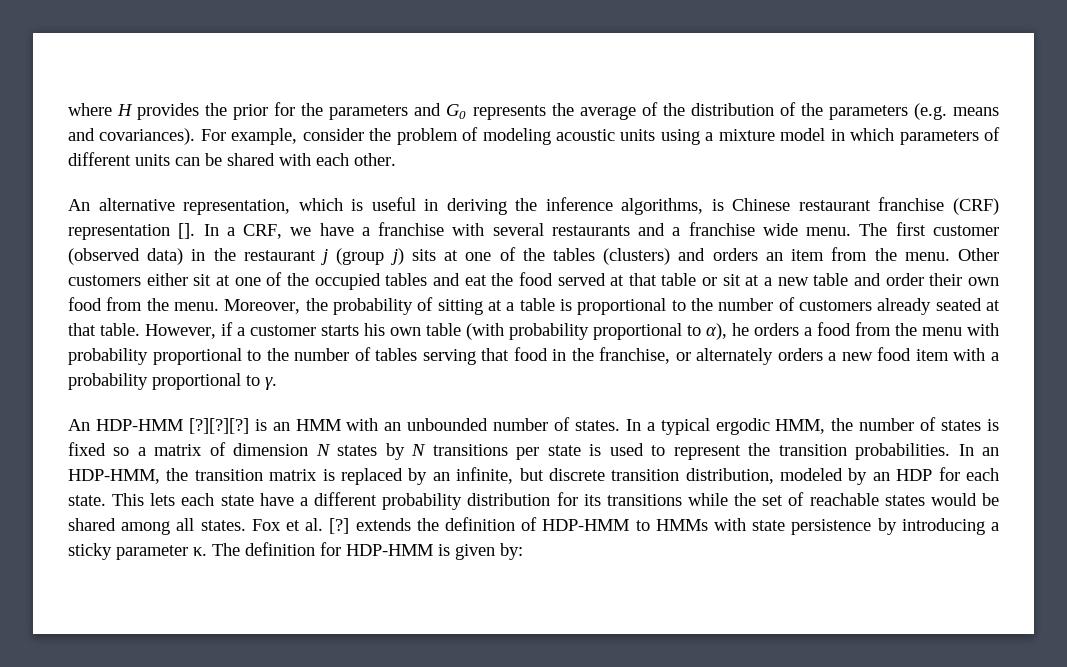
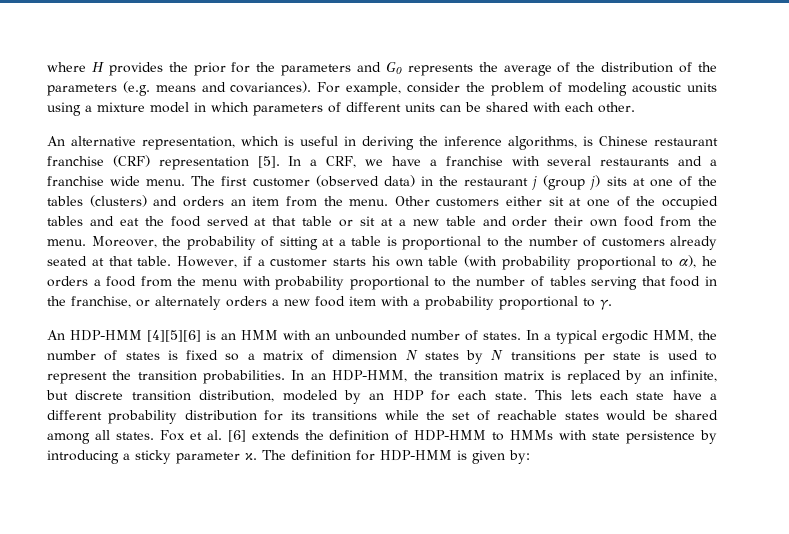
- An alternative representation, which is useful in deriving the inference algorithms, is Chinese restaurant franchise (CRF) representation [].
+ An alternative representation, which is useful in deriving the inference algorithms, is Chinese restaurant franchise (CRF) representation [5].
- An HDP-HMM [?][?][?] is an HMM with an unbounded number of states.
+ An HDP-HMM [4][5][6] is an HMM with an unbounded number of states.
- Fox et al. [?] extends the definition of HDP-HMM to HMMs with state persistence by introducing a sticky parameter κ.
+ Fox et al. [6] extends the definition of HDP-HMM to HMMs with state persistence by introducing a sticky parameter κ.

